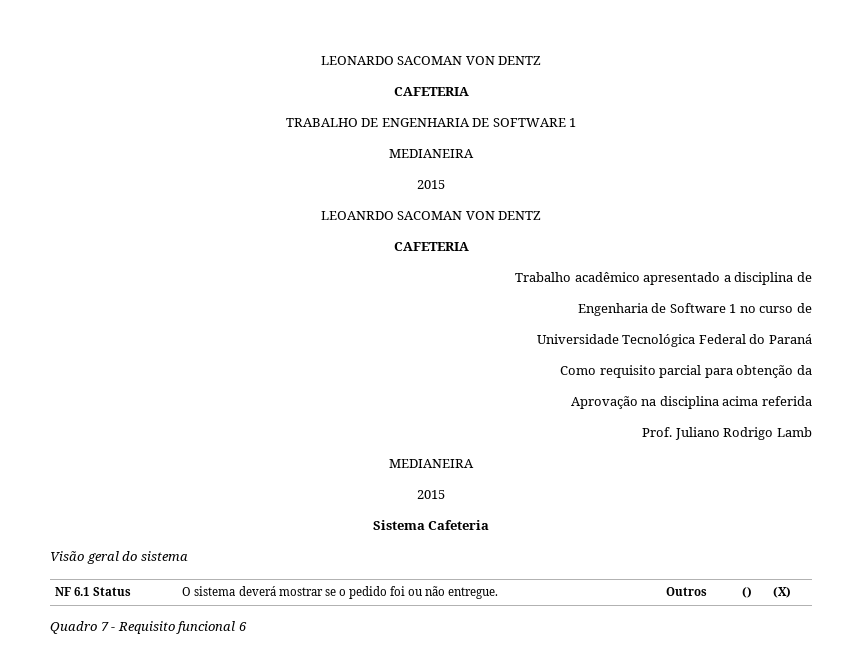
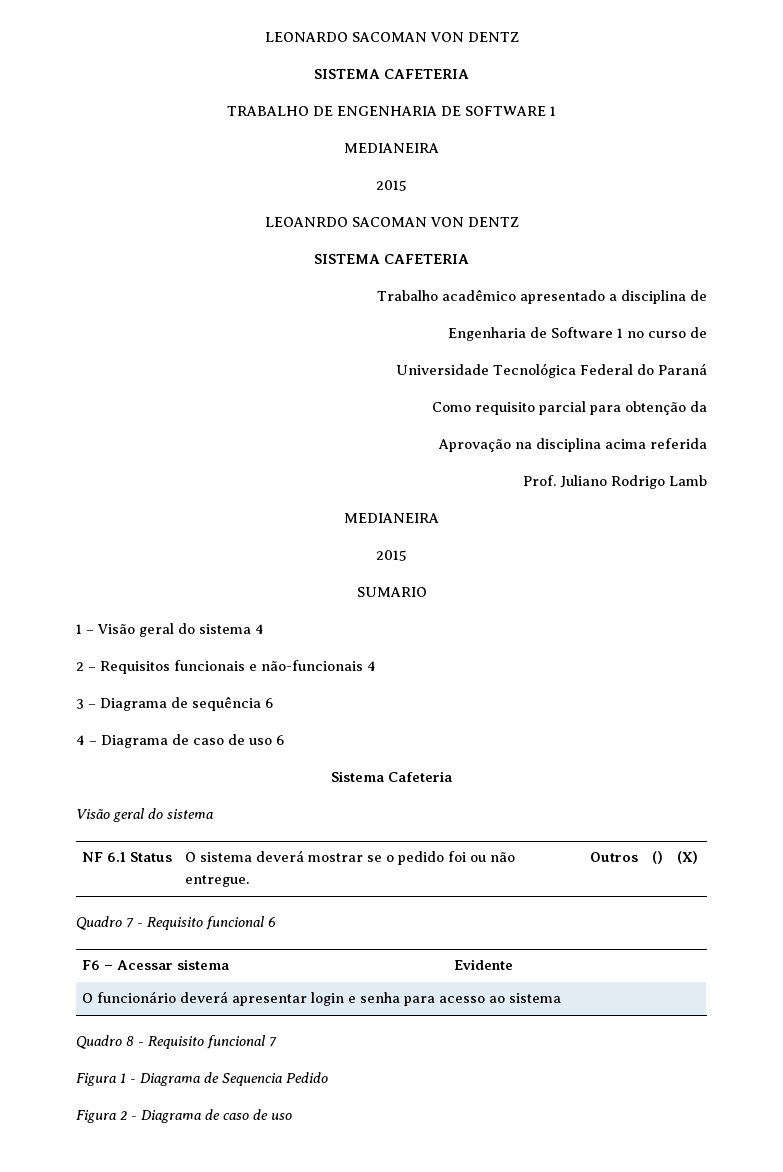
  LEONARDO SACOMAN VON DENTZ
- CAFETERIA
+ SISTEMA CAFETERIA
  LEOANRDO SACOMAN VON DENTZ
- CAFETERIA
+ SISTEMA CAFETERIA
+ SUMARIO
+ 1 – Visão geral do sistema 4
+ 2 – Requisitos funcionais e não-funcionais 4
+ 3 – Diagrama de sequência 6
+ 4 – Diagrama de caso de uso 6
+ F6 – Acessar sistema | Evidente
+ O funcionário deverá apresentar login e senha para acesso ao sistema
+ Quadro 8 - Requisito funcional 7
+ Figura 1 - Diagrama de Sequencia Pedido
+ Figura 2 - Diagrama de caso de uso

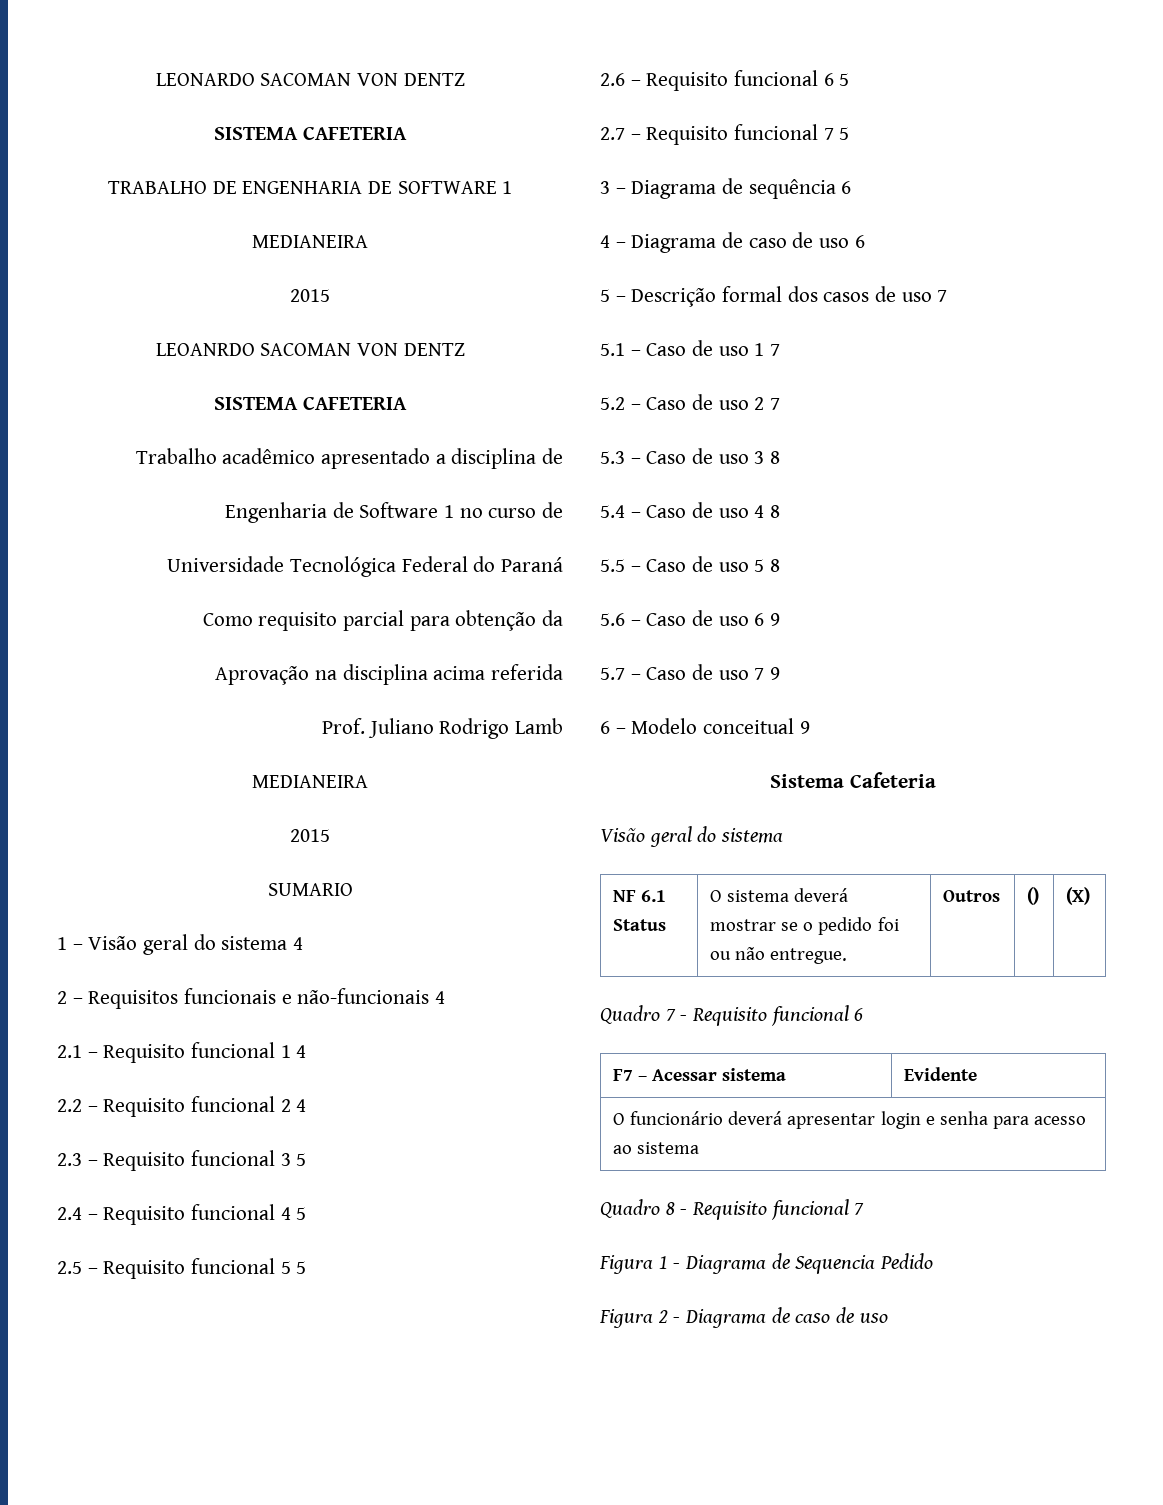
+ 2.1 – Requisito funcional 1 4
+ 2.2 – Requisito funcional 2 4
+ 2.3 – Requisito funcional 3 5
+ 2.4 – Requisito funcional 4 5
+ 2.5 – Requisito funcional 5 5
+ 2.6 – Requisito funcional 6 5
+ 2.7 – Requisito funcional 7 5
+ 5 – Descrição formal dos casos de uso 7
+ 5.1 – Caso de uso 1 7
+ 5.2 – Caso de uso 2 7
+ 5.3 – Caso de uso 3 8
+ 5.4 – Caso de uso 4 8
+ 5.5 – Caso de uso 5 8
+ 5.6 – Caso de uso 6 9
+ 5.7 – Caso de uso 7 9
+ 6 – Modelo conceitual 9
- F6 – Acessar sistema | Evidente
+ F7 – Acessar sistema | Evidente

